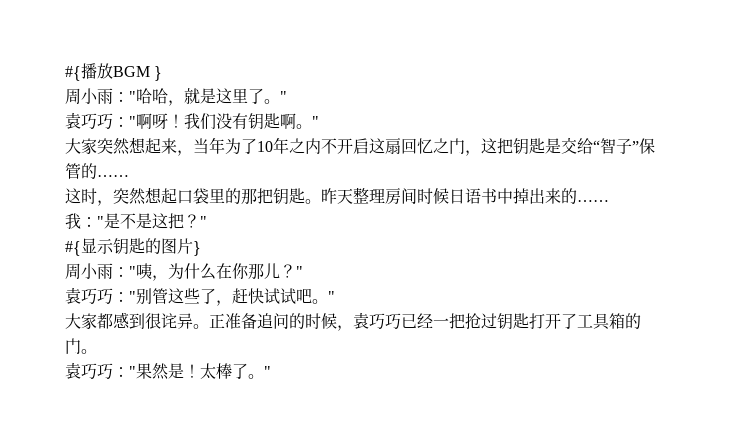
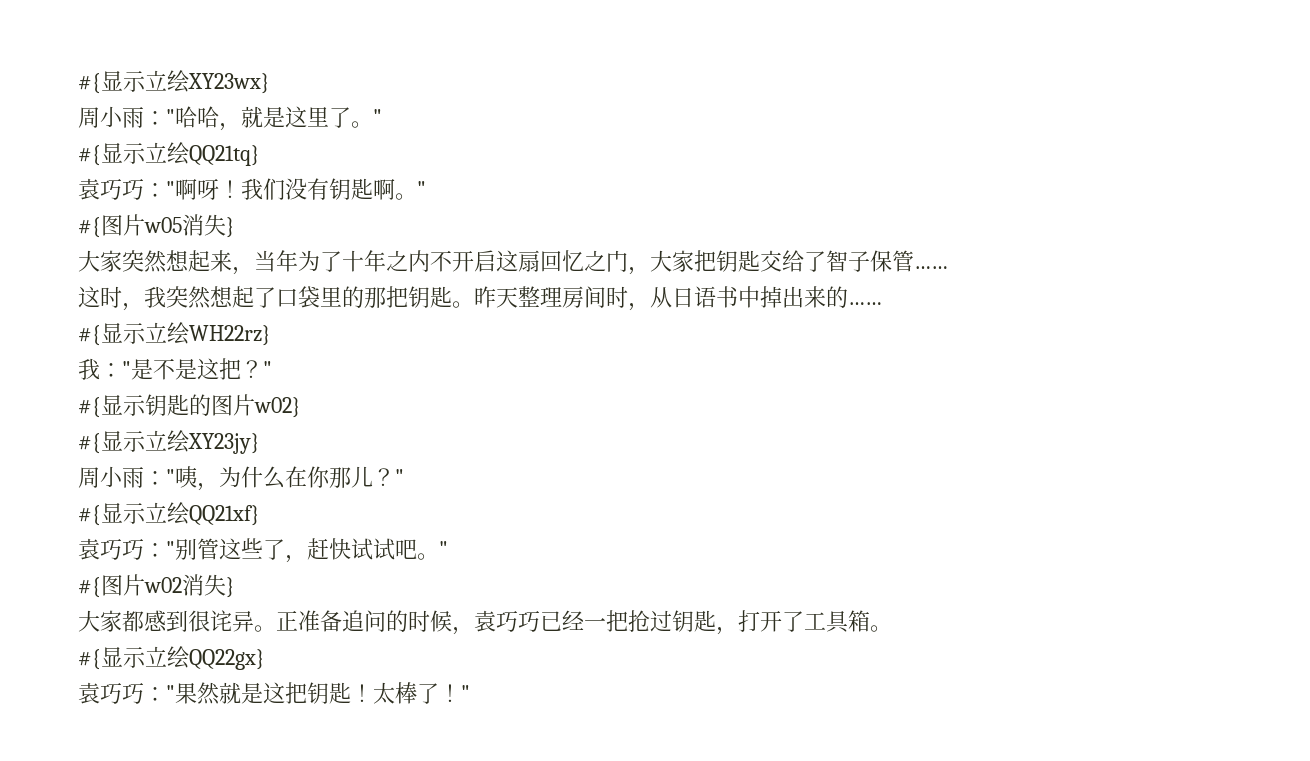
- #{播放BGM }
+ #{显示立绘XY23wx}
+ #{显示立绘QQ21tq}
+ #{图片w05消失}
- 大家突然想起来，当年为了10年之内不开启这扇回忆之门，这把钥匙是交给“智子”保管的……
+ 大家突然想起来，当年为了十年之内不开启这扇回忆之门，大家把钥匙交给了智子保管……
- 这时，突然想起口袋里的那把钥匙。
+ 这时，我突然想起了口袋里的那把钥匙。
- 昨天整理房间时候日语书中掉出来的……
+ 昨天整理房间时，从日语书中掉出来的……
+ #{显示立绘WH22rz}
- #{显示钥匙的图片}
+ #{显示钥匙的图片w02}
+ #{显示立绘XY23jy}
+ #{显示立绘QQ21xf}
+ #{图片w02消失}
- 正准备追问的时候，袁巧巧已经一把抢过钥匙打开了工具箱的门。
+ 正准备追问的时候，袁巧巧已经一把抢过钥匙，打开了工具箱。
+ #{显示立绘QQ22gx}
- 袁巧巧："果然是！
+ 袁巧巧："果然就是这把钥匙！
- 太棒了。
+ 太棒了！

